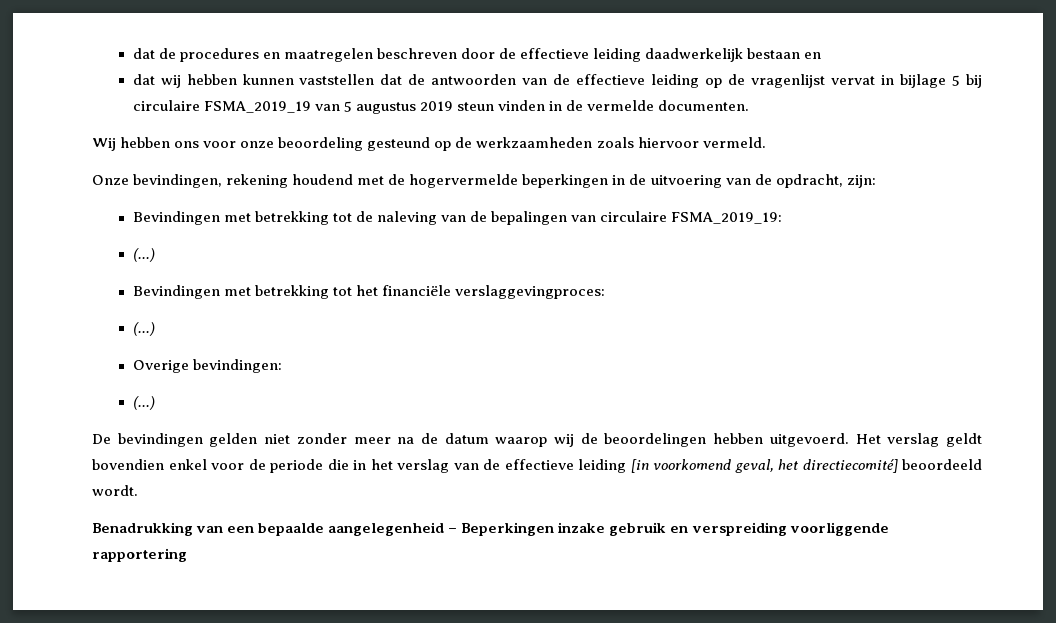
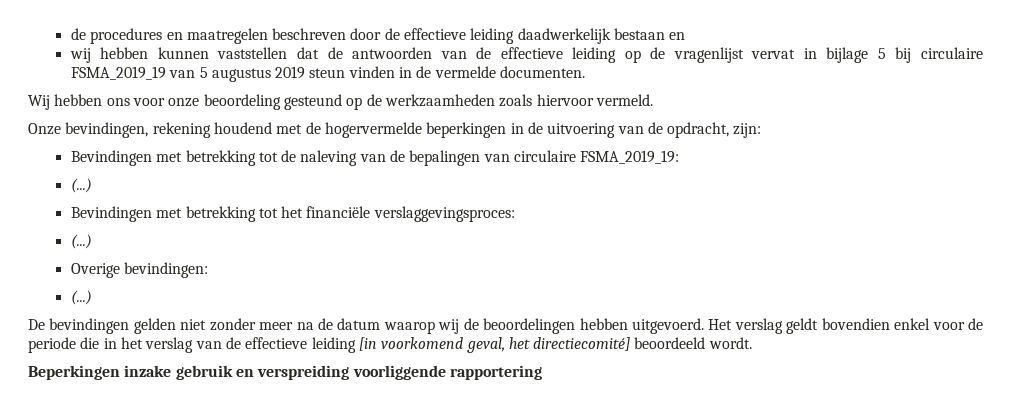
- dat de procedures en maatregelen beschreven door de effectieve leiding daadwerkelijk bestaan en
+ de procedures en maatregelen beschreven door de effectieve leiding daadwerkelijk bestaan en
- dat wij hebben kunnen vaststellen dat de antwoorden van de effectieve leiding op de vragenlijst vervat in bijlage 5 bij circulaire FSMA_2019_19 van 5 augustus 2019 steun vinden in de vermelde documenten.
+ wij hebben kunnen vaststellen dat de antwoorden van de effectieve leiding op de vragenlijst vervat in bijlage 5 bij circulaire FSMA_2019_19 van 5 augustus 2019 steun vinden in de vermelde documenten.
- Bevindingen met betrekking tot het financiële verslaggevingproces:
+ Bevindingen met betrekking tot het financiële verslaggevingsproces:
- Benadrukking van een bepaalde aangelegenheid – Beperkingen inzake gebruik en verspreiding voorliggende rapportering
+ Beperkingen inzake gebruik en verspreiding voorliggende rapportering

